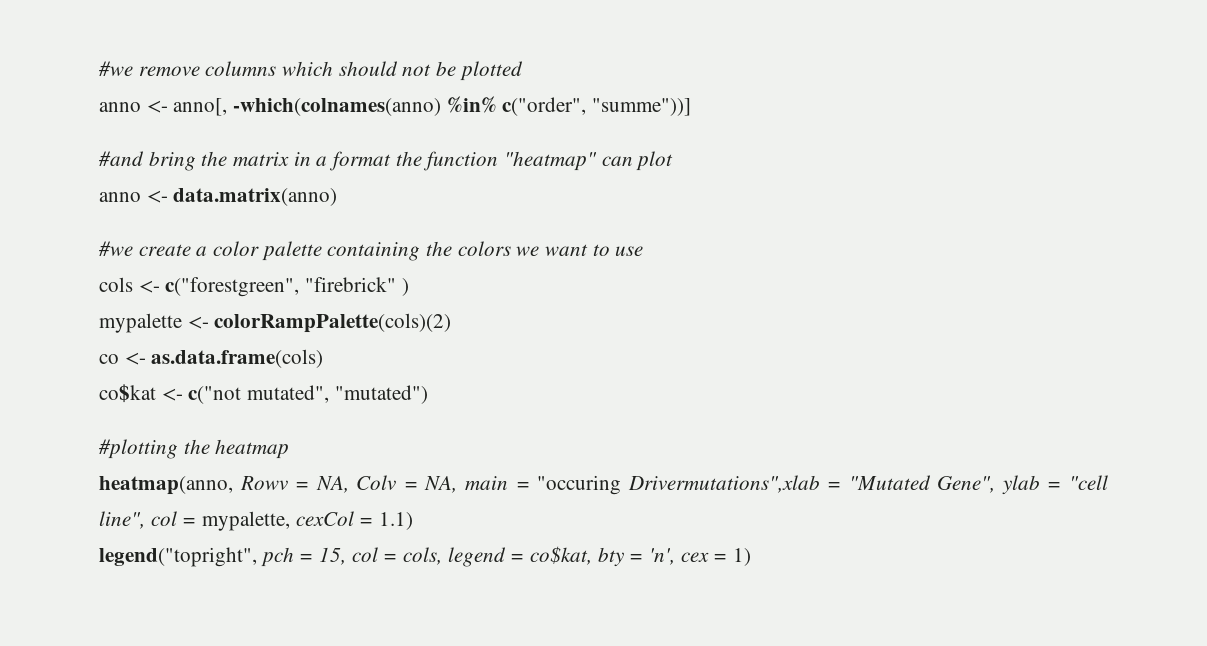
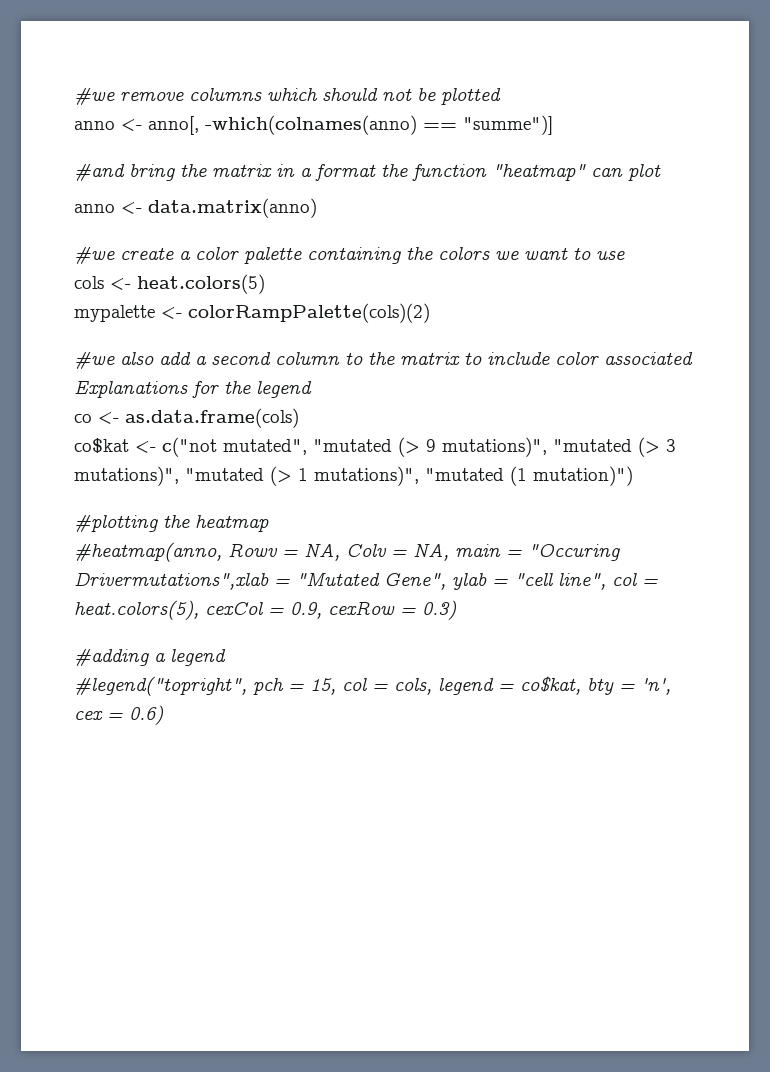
- anno <- anno[, -which(colnames(anno) %in% c("order", "summe"))]
+ anno <- anno[, -which(colnames(anno) == "summe")]
- cols <- c("forestgreen", "firebrick" )
+ cols <- heat.colors(5)
+ #we also add a second column to the matrix to include color associated Explanations for the legend
- co$kat <- c("not mutated", "mutated")
+ co$kat <- c("not mutated", "mutated (> 9 mutations)", "mutated (> 3 mutations)", "mutated (> 1 mutations)", "mutated (1 mutation)")
- heatmap(anno, Rowv = NA, Colv = NA, main = "occuring Drivermutations",xlab = "Mutated Gene", ylab = "cell line", col = mypalette, cexCol = 1.1)
- legend("topright", pch = 15, col = cols, legend = co$kat, bty = 'n', cex = 1)
+ #heatmap(anno, Rowv = NA, Colv = NA, main = "Occuring Drivermutations",xlab = "Mutated Gene", ylab = "cell line", col = heat.colors(5), cexCol = 0.9, cexRow = 0.3)
+ #adding a legend
+ #legend("topright", pch = 15, col = cols, legend = co$kat, bty = 'n', cex = 0.6)

